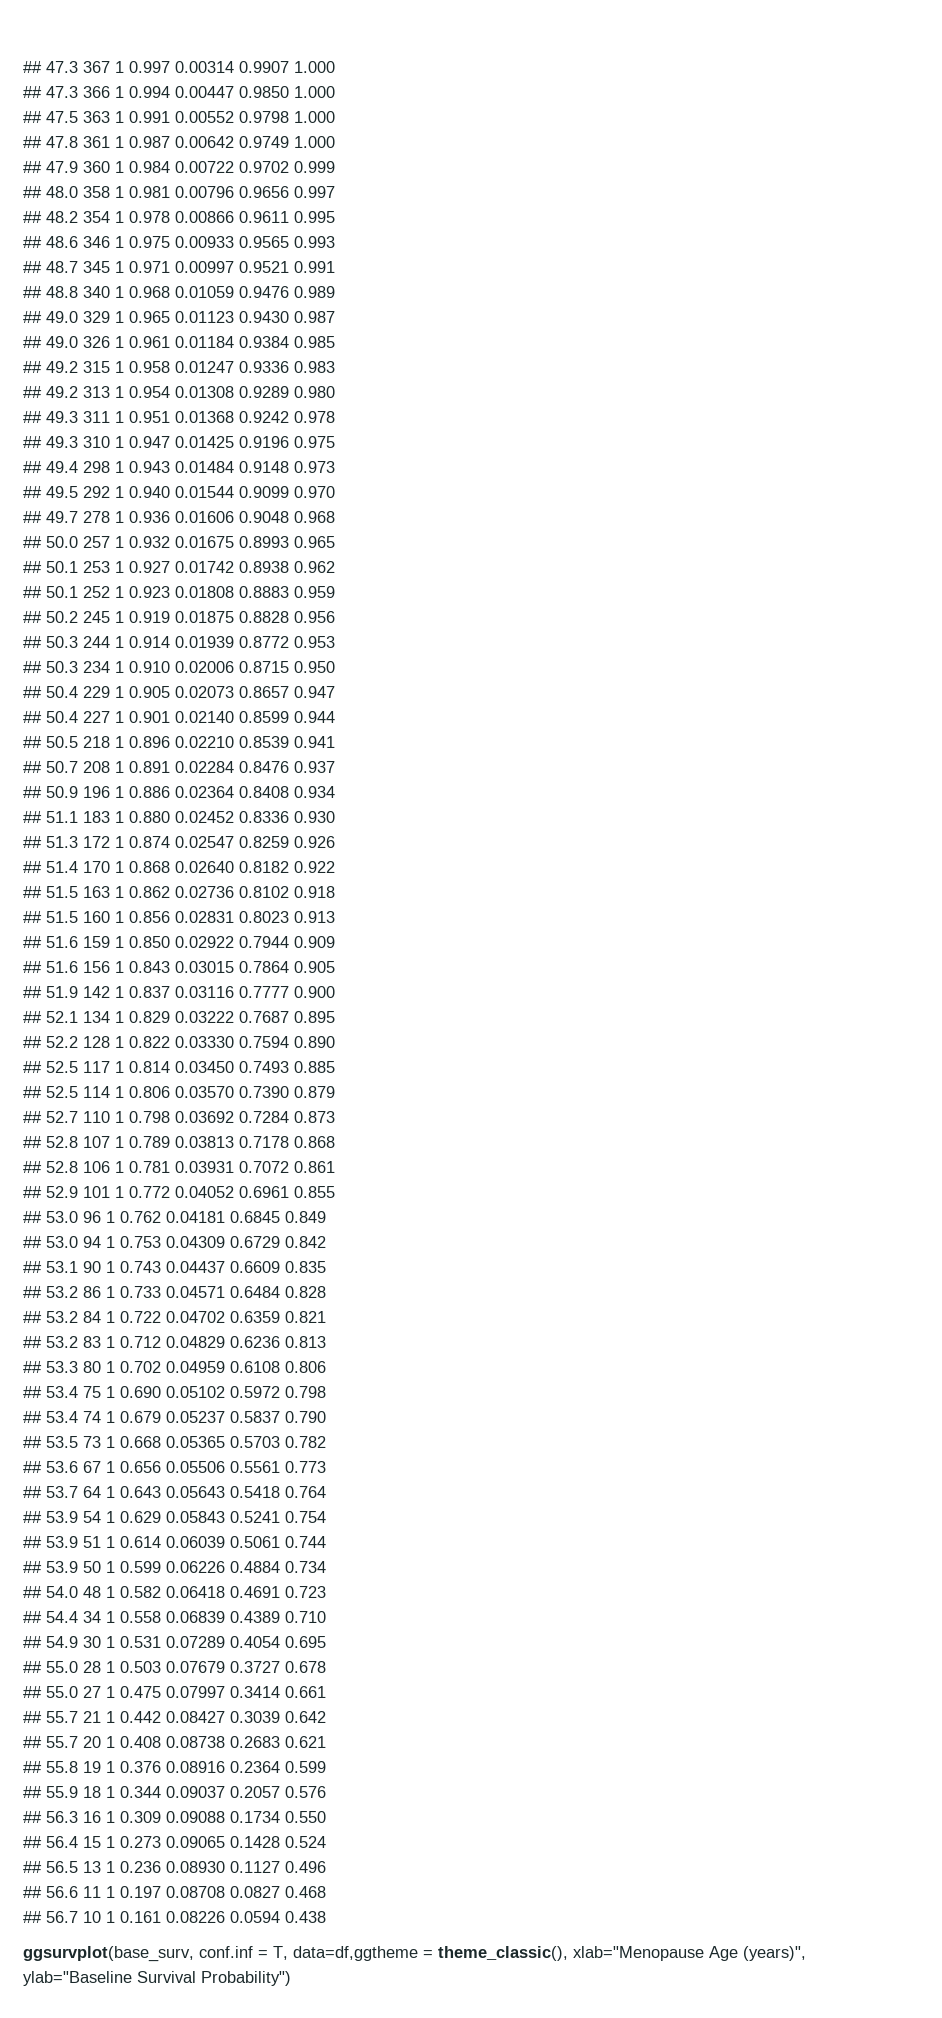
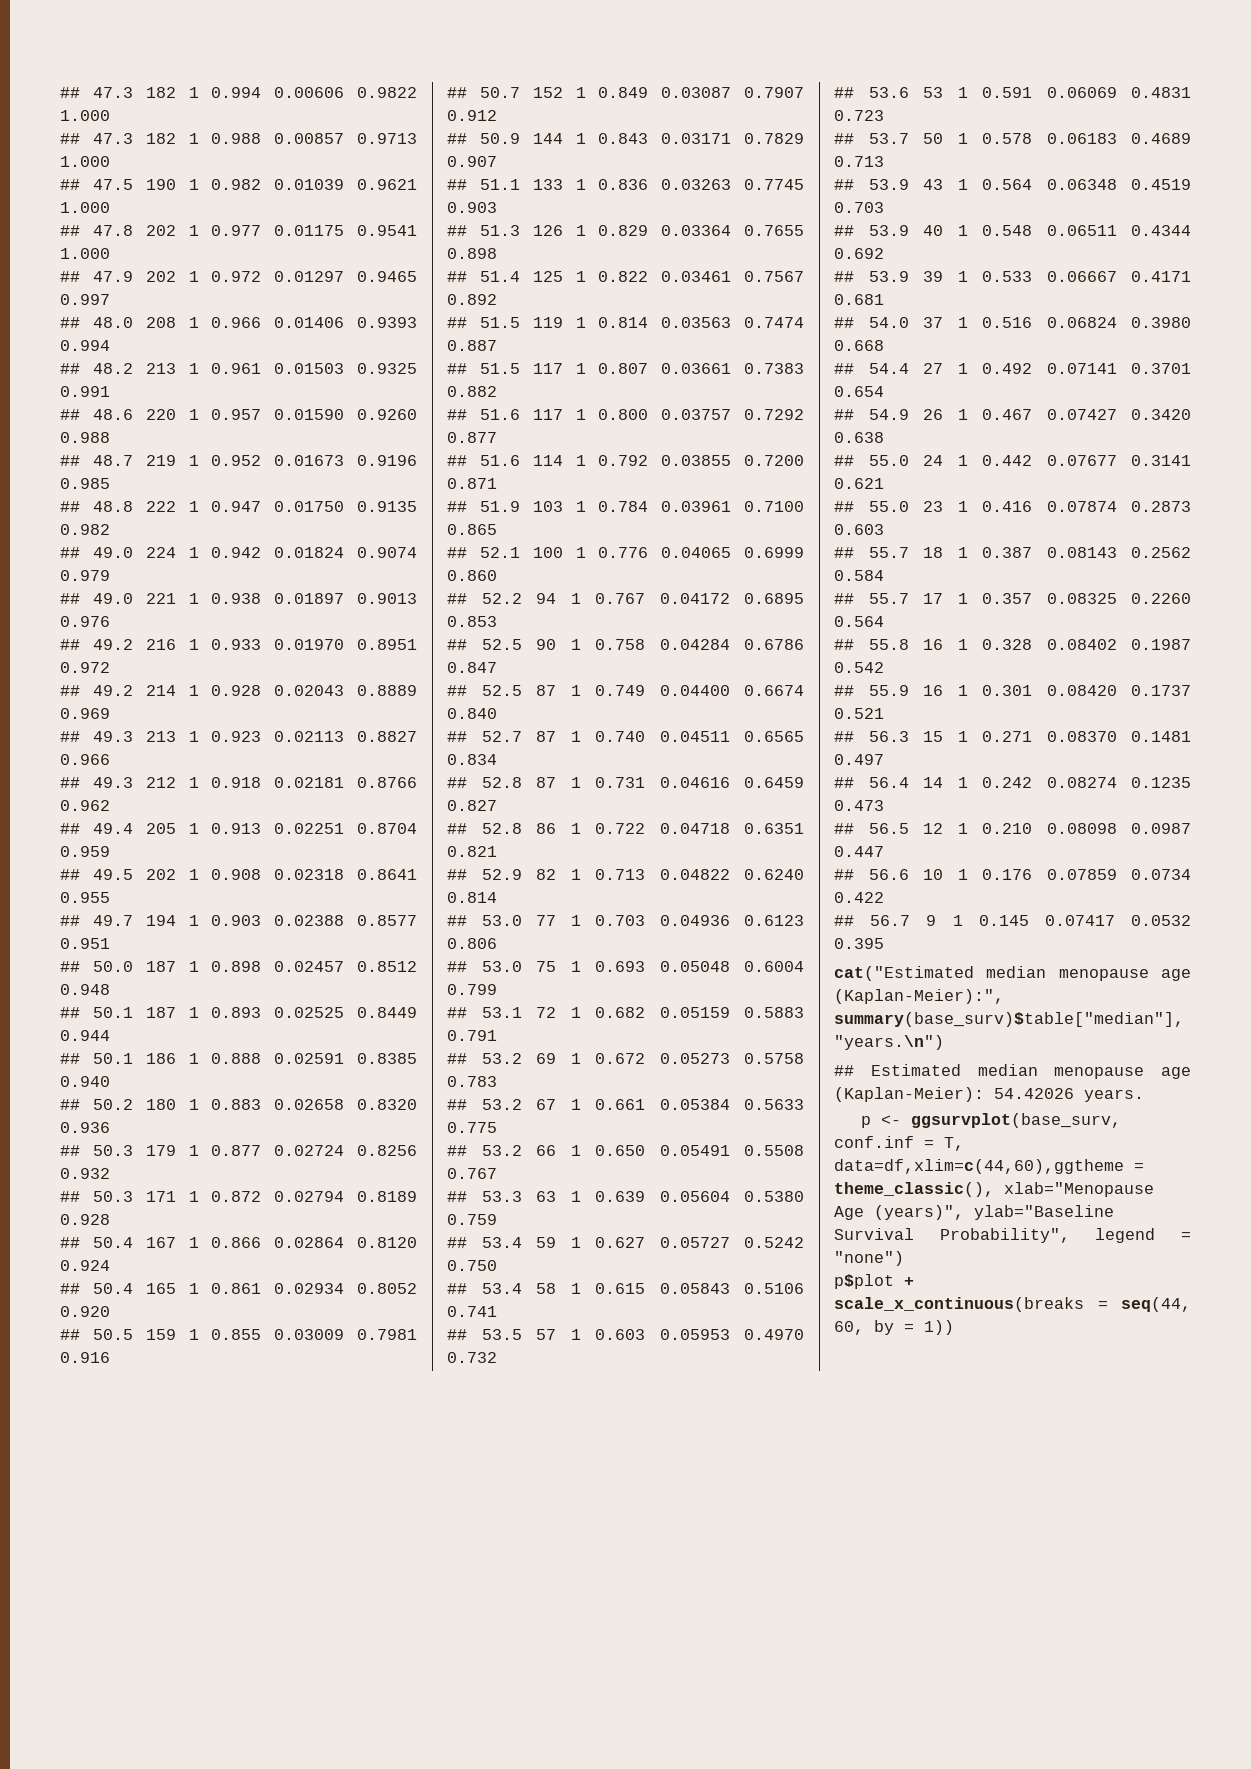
- ## 47.3 367 1 0.997 0.00314 0.9907 1.000
- ## 47.3 366 1 0.994 0.00447 0.9850 1.000
- ## 47.5 363 1 0.991 0.00552 0.9798 1.000
- ## 47.8 361 1 0.987 0.00642 0.9749 1.000
- ## 47.9 360 1 0.984 0.00722 0.9702 0.999
- ## 48.0 358 1 0.981 0.00796 0.9656 0.997
- ## 48.2 354 1 0.978 0.00866 0.9611 0.995
- ## 48.6 346 1 0.975 0.00933 0.9565 0.993
- ## 48.7 345 1 0.971 0.00997 0.9521 0.991
- ## 48.8 340 1 0.968 0.01059 0.9476 0.989
- ## 49.0 329 1 0.965 0.01123 0.9430 0.987
- ## 49.0 326 1 0.961 0.01184 0.9384 0.985
- ## 49.2 315 1 0.958 0.01247 0.9336 0.983
- ## 49.2 313 1 0.954 0.01308 0.9289 0.980
- ## 49.3 311 1 0.951 0.01368 0.9242 0.978
- ## 49.3 310 1 0.947 0.01425 0.9196 0.975
- ## 49.4 298 1 0.943 0.01484 0.9148 0.973
- ## 49.5 292 1 0.940 0.01544 0.9099 0.970
- ## 49.7 278 1 0.936 0.01606 0.9048 0.968
- ## 50.0 257 1 0.932 0.01675 0.8993 0.965
- ## 50.1 253 1 0.927 0.01742 0.8938 0.962
- ## 50.1 252 1 0.923 0.01808 0.8883 0.959
- ## 50.2 245 1 0.919 0.01875 0.8828 0.956
- ## 50.3 244 1 0.914 0.01939 0.8772 0.953
- ## 50.3 234 1 0.910 0.02006 0.8715 0.950
- ## 50.4 229 1 0.905 0.02073 0.8657 0.947
- ## 50.4 227 1 0.901 0.02140 0.8599 0.944
- ## 50.5 218 1 0.896 0.02210 0.8539 0.941
- ## 50.7 208 1 0.891 0.02284 0.8476 0.937
- ## 50.9 196 1 0.886 0.02364 0.8408 0.934
- ## 51.1 183 1 0.880 0.02452 0.8336 0.930
- ## 51.3 172 1 0.874 0.02547 0.8259 0.926
- ## 51.4 170 1 0.868 0.02640 0.8182 0.922
- ## 51.5 163 1 0.862 0.02736 0.8102 0.918
- ## 51.5 160 1 0.856 0.02831 0.8023 0.913
- ## 51.6 159 1 0.850 0.02922 0.7944 0.909
- ## 51.6 156 1 0.843 0.03015 0.7864 0.905
- ## 51.9 142 1 0.837 0.03116 0.7777 0.900
- ## 52.1 134 1 0.829 0.03222 0.7687 0.895
- ## 52.2 128 1 0.822 0.03330 0.7594 0.890
- ## 52.5 117 1 0.814 0.03450 0.7493 0.885
- ## 52.5 114 1 0.806 0.03570 0.7390 0.879
- ## 52.7 110 1 0.798 0.03692 0.7284 0.873
- ## 52.8 107 1 0.789 0.03813 0.7178 0.868
- ## 52.8 106 1 0.781 0.03931 0.7072 0.861
- ## 52.9 101 1 0.772 0.04052 0.6961 0.855
- ## 53.0 96 1 0.762 0.04181 0.6845 0.849
- ## 53.0 94 1 0.753 0.04309 0.6729 0.842
- ## 53.1 90 1 0.743 0.04437 0.6609 0.835
- ## 53.2 86 1 0.733 0.04571 0.6484 0.828
- ## 53.2 84 1 0.722 0.04702 0.6359 0.821
- ## 53.2 83 1 0.712 0.04829 0.6236 0.813
- ## 53.3 80 1 0.702 0.04959 0.6108 0.806
- ## 53.4 75 1 0.690 0.05102 0.5972 0.798
- ## 53.4 74 1 0.679 0.05237 0.5837 0.790
- ## 53.5 73 1 0.668 0.05365 0.5703 0.782
- ## 53.6 67 1 0.656 0.05506 0.5561 0.773
- ## 53.7 64 1 0.643 0.05643 0.5418 0.764
- ## 53.9 54 1 0.629 0.05843 0.5241 0.754
- ## 53.9 51 1 0.614 0.06039 0.5061 0.744
- ## 53.9 50 1 0.599 0.06226 0.4884 0.734
- ## 54.0 48 1 0.582 0.06418 0.4691 0.723
- ## 54.4 34 1 0.558 0.06839 0.4389 0.710
- ## 54.9 30 1 0.531 0.07289 0.4054 0.695
- ## 55.0 28 1 0.503 0.07679 0.3727 0.678
- ## 55.0 27 1 0.475 0.07997 0.3414 0.661
- ## 55.7 21 1 0.442 0.08427 0.3039 0.642
- ## 55.7 20 1 0.408 0.08738 0.2683 0.621
- ## 55.8 19 1 0.376 0.08916 0.2364 0.599
- ## 55.9 18 1 0.344 0.09037 0.2057 0.576
- ## 56.3 16 1 0.309 0.09088 0.1734 0.550
- ## 56.4 15 1 0.273 0.09065 0.1428 0.524
- ## 56.5 13 1 0.236 0.08930 0.1127 0.496
- ## 56.6 11 1 0.197 0.08708 0.0827 0.468
- ## 56.7 10 1 0.161 0.08226 0.0594 0.438
- ggsurvplot(base_surv, conf.inf = T, data=df,ggtheme = theme_classic(), xlab="Menopause Age (years)", ylab="Baseline Survival Probability")
+ ## 47.3 182 1 0.994 0.00606 0.9822 1.000
+ ## 47.3 182 1 0.988 0.00857 0.9713 1.000
+ ## 47.5 190 1 0.982 0.01039 0.9621 1.000
+ ## 47.8 202 1 0.977 0.01175 0.9541 1.000
+ ## 47.9 202 1 0.972 0.01297 0.9465 0.997
+ ## 48.0 208 1 0.966 0.01406 0.9393 0.994
+ ## 48.2 213 1 0.961 0.01503 0.9325 0.991
+ ## 48.6 220 1 0.957 0.01590 0.9260 0.988
+ ## 48.7 219 1 0.952 0.01673 0.9196 0.985
+ ## 48.8 222 1 0.947 0.01750 0.9135 0.982
+ ## 49.0 224 1 0.942 0.01824 0.9074 0.979
+ ## 49.0 221 1 0.938 0.01897 0.9013 0.976
+ ## 49.2 216 1 0.933 0.01970 0.8951 0.972
+ ## 49.2 214 1 0.928 0.02043 0.8889 0.969
+ ## 49.3 213 1 0.923 0.02113 0.8827 0.966
+ ## 49.3 212 1 0.918 0.02181 0.8766 0.962
+ ## 49.4 205 1 0.913 0.02251 0.8704 0.959
+ ## 49.5 202 1 0.908 0.02318 0.8641 0.955
+ ## 49.7 194 1 0.903 0.02388 0.8577 0.951
+ ## 50.0 187 1 0.898 0.02457 0.8512 0.948
+ ## 50.1 187 1 0.893 0.02525 0.8449 0.944
+ ## 50.1 186 1 0.888 0.02591 0.8385 0.940
+ ## 50.2 180 1 0.883 0.02658 0.8320 0.936
+ ## 50.3 179 1 0.877 0.02724 0.8256 0.932
+ ## 50.3 171 1 0.872 0.02794 0.8189 0.928
+ ## 50.4 167 1 0.866 0.02864 0.8120 0.924
+ ## 50.4 165 1 0.861 0.02934 0.8052 0.920
+ ## 50.5 159 1 0.855 0.03009 0.7981 0.916
+ ## 50.7 152 1 0.849 0.03087 0.7907 0.912
+ ## 50.9 144 1 0.843 0.03171 0.7829 0.907
+ ## 51.1 133 1 0.836 0.03263 0.7745 0.903
+ ## 51.3 126 1 0.829 0.03364 0.7655 0.898
+ ## 51.4 125 1 0.822 0.03461 0.7567 0.892
+ ## 51.5 119 1 0.814 0.03563 0.7474 0.887
+ ## 51.5 117 1 0.807 0.03661 0.7383 0.882
+ ## 51.6 117 1 0.800 0.03757 0.7292 0.877
+ ## 51.6 114 1 0.792 0.03855 0.7200 0.871
+ ## 51.9 103 1 0.784 0.03961 0.7100 0.865
+ ## 52.1 100 1 0.776 0.04065 0.6999 0.860
+ ## 52.2 94 1 0.767 0.04172 0.6895 0.853
+ ## 52.5 90 1 0.758 0.04284 0.6786 0.847
+ ## 52.5 87 1 0.749 0.04400 0.6674 0.840
+ ## 52.7 87 1 0.740 0.04511 0.6565 0.834
+ ## 52.8 87 1 0.731 0.04616 0.6459 0.827
+ ## 52.8 86 1 0.722 0.04718 0.6351 0.821
+ ## 52.9 82 1 0.713 0.04822 0.6240 0.814
+ ## 53.0 77 1 0.703 0.04936 0.6123 0.806
+ ## 53.0 75 1 0.693 0.05048 0.6004 0.799
+ ## 53.1 72 1 0.682 0.05159 0.5883 0.791
+ ## 53.2 69 1 0.672 0.05273 0.5758 0.783
+ ## 53.2 67 1 0.661 0.05384 0.5633 0.775
+ ## 53.2 66 1 0.650 0.05491 0.5508 0.767
+ ## 53.3 63 1 0.639 0.05604 0.5380 0.759
+ ## 53.4 59 1 0.627 0.05727 0.5242 0.750
+ ## 53.4 58 1 0.615 0.05843 0.5106 0.741
+ ## 53.5 57 1 0.603 0.05953 0.4970 0.732
+ ## 53.6 53 1 0.591 0.06069 0.4831 0.723
+ ## 53.7 50 1 0.578 0.06183 0.4689 0.713
+ ## 53.9 43 1 0.564 0.06348 0.4519 0.703
+ ## 53.9 40 1 0.548 0.06511 0.4344 0.692
+ ## 53.9 39 1 0.533 0.06667 0.4171 0.681
+ ## 54.0 37 1 0.516 0.06824 0.3980 0.668
+ ## 54.4 27 1 0.492 0.07141 0.3701 0.654
+ ## 54.9 26 1 0.467 0.07427 0.3420 0.638
+ ## 55.0 24 1 0.442 0.07677 0.3141 0.621
+ ## 55.0 23 1 0.416 0.07874 0.2873 0.603
+ ## 55.7 18 1 0.387 0.08143 0.2562 0.584
+ ## 55.7 17 1 0.357 0.08325 0.2260 0.564
+ ## 55.8 16 1 0.328 0.08402 0.1987 0.542
+ ## 55.9 16 1 0.301 0.08420 0.1737 0.521
+ ## 56.3 15 1 0.271 0.08370 0.1481 0.497
+ ## 56.4 14 1 0.242 0.08274 0.1235 0.473
+ ## 56.5 12 1 0.210 0.08098 0.0987 0.447
+ ## 56.6 10 1 0.176 0.07859 0.0734 0.422
+ ## 56.7 9 1 0.145 0.07417 0.0532 0.395
+ cat("Estimated median menopause age (Kaplan-Meier):", summary(base_surv)$table["median"], "years.\n")
+ ## Estimated median menopause age (Kaplan-Meier): 54.42026 years.
+ p <- ggsurvplot(base_surv, conf.inf = T, data=df,xlim=c(44,60),ggtheme = theme_classic(), xlab="Menopause Age (years)", ylab="Baseline Survival Probability", legend = "none")
+ p$plot +
+ scale_x_continuous(breaks = seq(44, 60, by = 1))

